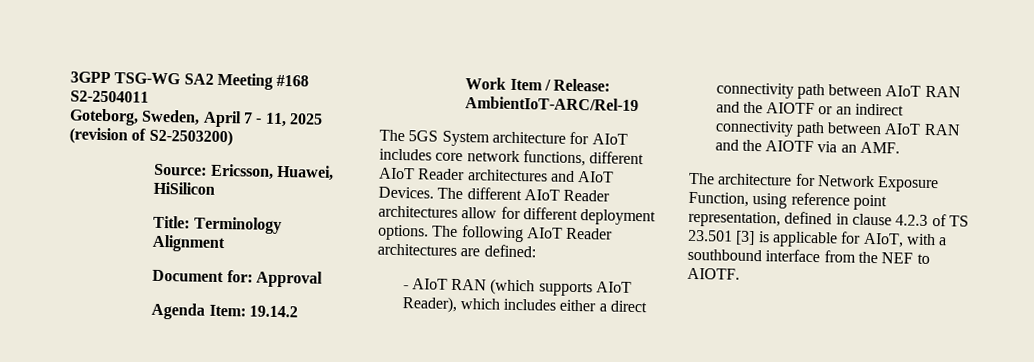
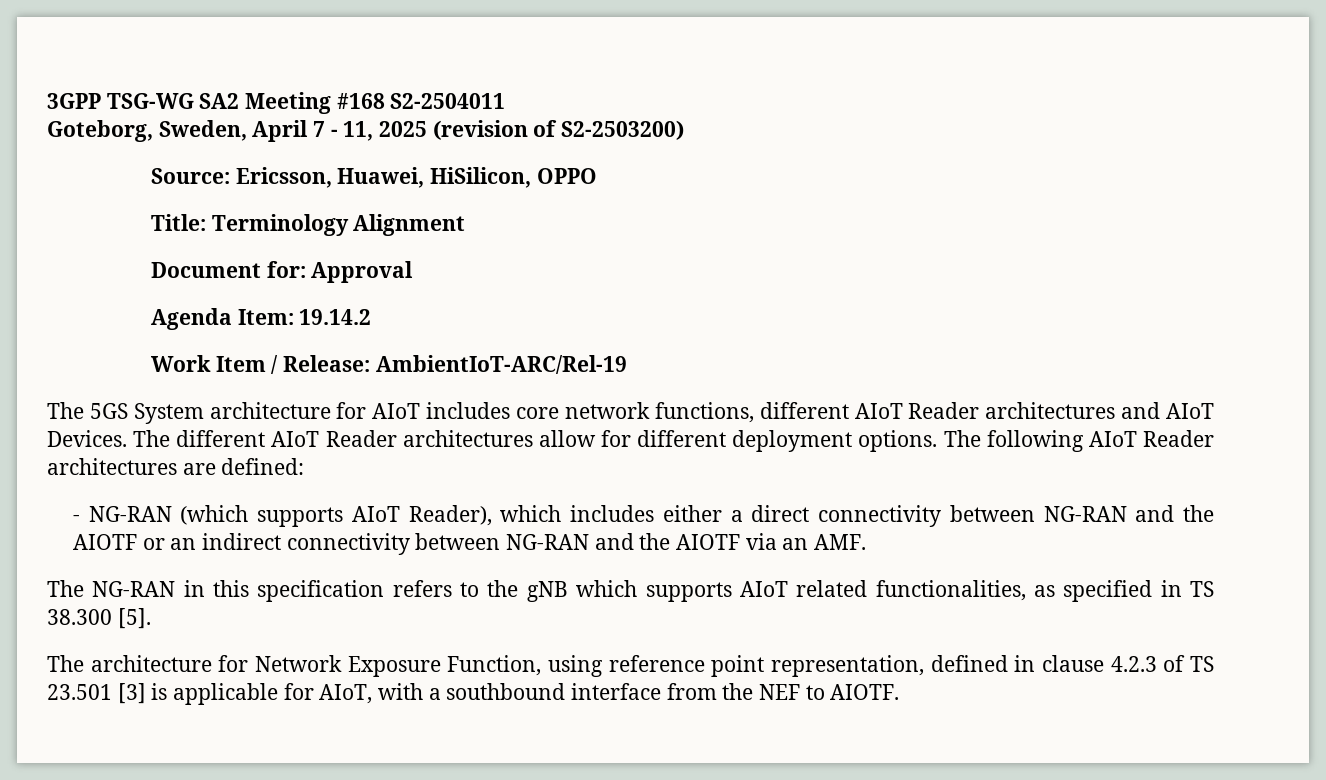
- Source: Ericsson, Huawei, HiSilicon
+ Source: Ericsson, Huawei, HiSilicon, OPPO
- - AIoT RAN (which supports AIoT Reader), which includes either a direct connectivity path between AIoT RAN and the AIOTF or an indirect connectivity path between AIoT RAN and the AIOTF via an AMF.
+ - NG-RAN (which supports AIoT Reader), which includes either a direct connectivity between NG-RAN and the AIOTF or an indirect connectivity between NG-RAN and the AIOTF via an AMF.
+ The NG-RAN in this specification refers to the gNB which supports AIoT related functionalities, as specified in TS 38.300 [5].

